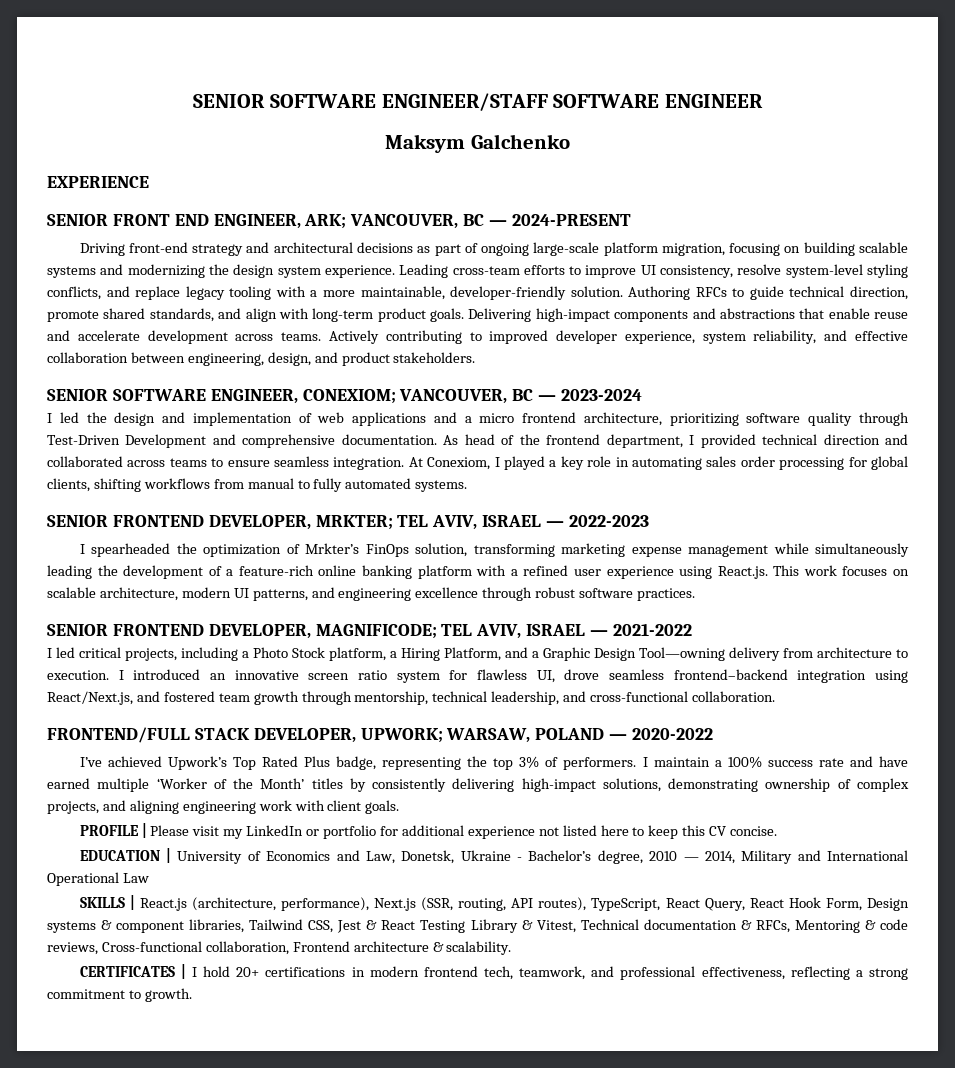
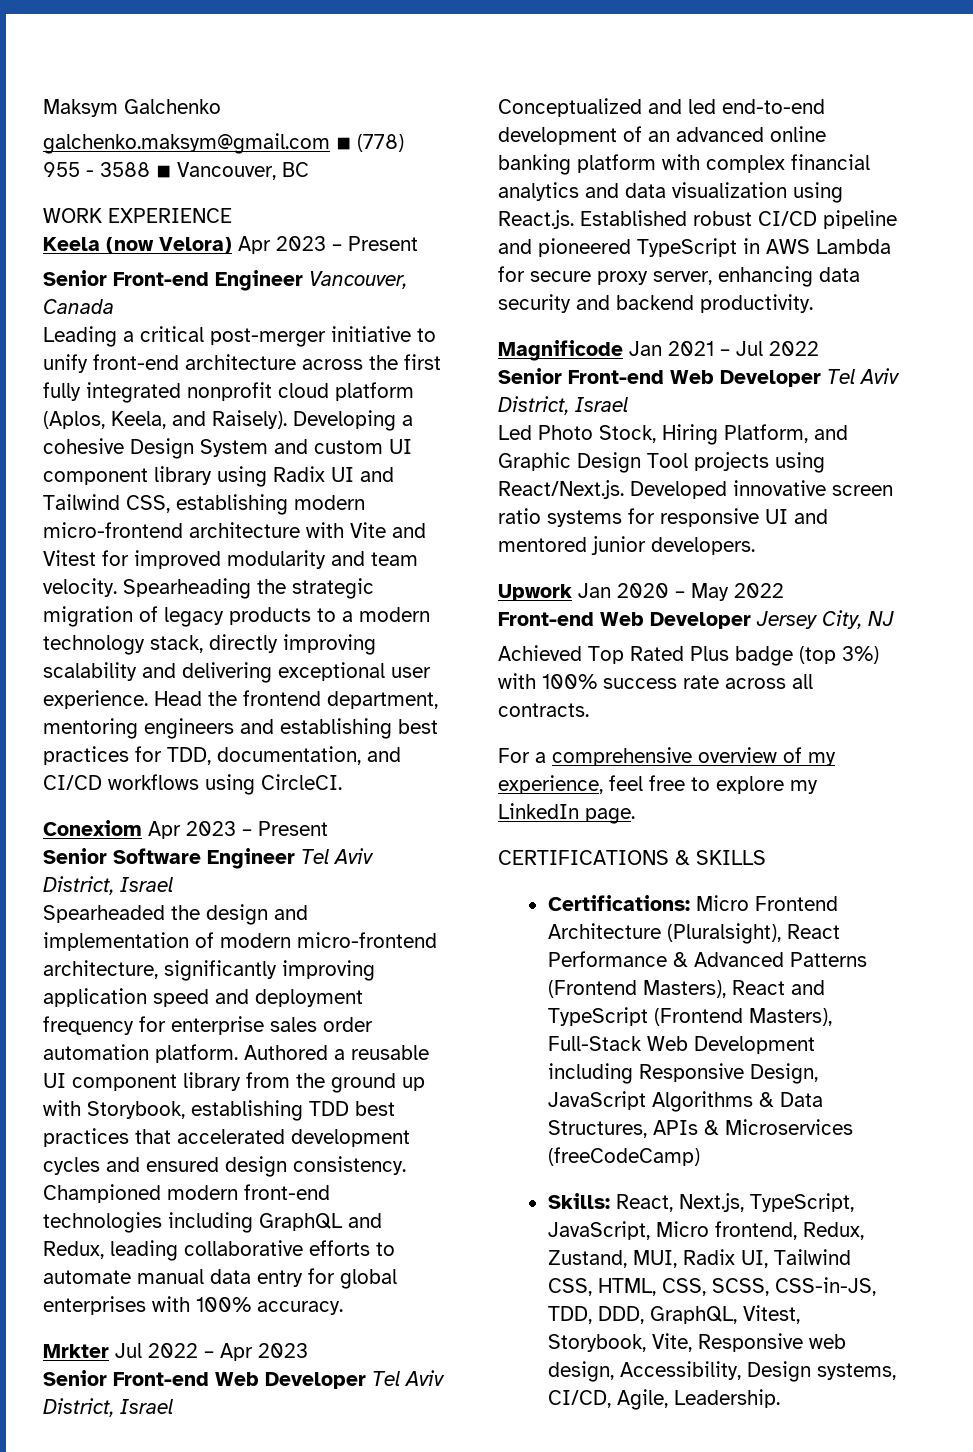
- SENIOR SOFTWARE ENGINEER/STAFF SOFTWARE ENGINEER
  Maksym Galchenko
- EXPERIENCE
- SENIOR FRONT END ENGINEER, ARK; VANCOUVER, BC — 2024-PRESENT
- Driving front-end strategy and architectural decisions as part of ongoing large-scale platform migration, focusing on building scalable systems and modernizing the design system experience. Leading cross-team efforts to improve UI consistency, resolve system-level styling conflicts, and replace legacy tooling with a more maintainable, developer-friendly solution. Authoring RFCs to guide technical direction, promote shared standards, and align with long-term product goals. Delivering high-impact components and abstractions that enable reuse and accelerate development across teams. Actively contributing to improved developer experience, system reliability, and effective collaboration between engineering, design, and product stakeholders.
- SENIOR SOFTWARE ENGINEER, CONEXIOM; VANCOUVER, BC — 2023-2024
- I led the design and implementation of web applications and a micro frontend architecture, prioritizing software quality through Test-Driven Development and comprehensive documentation. As head of the frontend department, I provided technical direction and collaborated across teams to ensure seamless integration. At Conexiom, I played a key role in automating sales order processing for global clients, shifting workflows from manual to fully automated systems.
- SENIOR FRONTEND DEVELOPER, MRKTER; TEL AVIV, ISRAEL — 2022-2023
- I spearheaded the optimization of Mrkter’s FinOps solution, transforming marketing expense management while simultaneously leading the development of a feature-rich online banking platform with a refined user experience using React.js. This work focuses on scalable architecture, modern UI patterns, and engineering excellence through robust software practices.
- SENIOR FRONTEND DEVELOPER, MAGNIFICODE; TEL AVIV, ISRAEL — 2021-2022
- I led critical projects, including a Photo Stock platform, a Hiring Platform, and a Graphic Design Tool—owning delivery from architecture to execution. I introduced an innovative screen ratio system for flawless UI, drove seamless frontend–backend integration using React/Next.js, and fostered team growth through mentorship, technical leadership, and cross-functional collaboration.
- FRONTEND/FULL STACK DEVELOPER, UPWORK; WARSAW, POLAND — 2020-2022
- I’ve achieved Upwork’s Top Rated Plus badge, representing the top 3% of performers. I maintain a 100% success rate and have earned multiple ‘Worker of the Month’ titles by consistently delivering high-impact solutions, demonstrating ownership of complex projects, and aligning engineering work with client goals.
- PROFILE | Please visit my LinkedIn or portfolio for additional experience not listed here to keep this CV concise.
- EDUCATION | University of Economics and Law, Donetsk, Ukraine - Bachelor’s degree, 2010 — 2014, Military and International Operational Law
- SKILLS | React.js (architecture, performance), Next.js (SSR, routing, API routes), TypeScript, React Query, React Hook Form, Design systems & component libraries, Tailwind CSS, Jest & React Testing Library & Vitest, Technical documentation & RFCs, Mentoring & code reviews, Cross-functional collaboration, Frontend architecture & scalability.
- CERTIFICATES | I hold 20+ certifications in modern frontend tech, teamwork, and professional effectiveness, reflecting a strong commitment to growth.
+ galchenko.maksym@gmail.com ◾ (778) 955 - 3588 ◾ Vancouver, BC
+ WORK EXPERIENCE
+ Keela (now Velora) Apr 2023 – Present
+ Senior Front-end Engineer Vancouver, Canada
+ Leading a critical post-merger initiative to unify front-end architecture across the first fully integrated nonprofit cloud platform (Aplos, Keela, and Raisely). Developing a cohesive Design System and custom UI component library using Radix UI and Tailwind CSS, establishing modern micro-frontend architecture with Vite and Vitest for improved modularity and team velocity. Spearheading the strategic migration of legacy products to a modern technology stack, directly improving scalability and delivering exceptional user experience. Head the frontend department, mentoring engineers and establishing best practices for TDD, documentation, and CI/CD workflows using CircleCI.
+ Conexiom Apr 2023 – Present
+ Senior Software Engineer Tel Aviv District, Israel
+ Spearheaded the design and implementation of modern micro-frontend architecture, significantly improving application speed and deployment frequency for enterprise sales order automation platform. Authored a reusable UI component library from the ground up with Storybook, establishing TDD best practices that accelerated development cycles and ensured design consistency. Championed modern front-end technologies including GraphQL and Redux, leading collaborative efforts to automate manual data entry for global enterprises with 100% accuracy.
+ Mrkter Jul 2022 – Apr 2023
+ Senior Front-end Web Developer Tel Aviv District, Israel
+ Conceptualized and led end-to-end development of an advanced online banking platform with complex financial analytics and data visualization using React.js. Established robust CI/CD pipeline and pioneered TypeScript in AWS Lambda for secure proxy server, enhancing data security and backend productivity.
+ Magnificode Jan 2021 – Jul 2022
+ Senior Front-end Web Developer Tel Aviv District, Israel
+ Led Photo Stock, Hiring Platform, and Graphic Design Tool projects using React/Next.js. Developed innovative screen ratio systems for responsive UI and mentored junior developers.
+ Upwork Jan 2020 – May 2022
+ Front-end Web Developer Jersey City, NJ
+ Achieved Top Rated Plus badge (top 3%) with 100% success rate across all contracts.
+ For a comprehensive overview of my experience, feel free to explore my LinkedIn page.
+ CERTIFICATIONS & SKILLS
+ Certifications: Micro Frontend Architecture (Pluralsight), React Performance & Advanced Patterns (Frontend Masters), React and TypeScript (Frontend Masters), Full-Stack Web Development including Responsive Design, JavaScript Algorithms & Data Structures, APIs & Microservices (freeCodeCamp)
+ Skills: React, Next.js, TypeScript, JavaScript, Micro frontend, Redux, Zustand, MUI, Radix UI, Tailwind CSS, HTML, CSS, SCSS, CSS-in-JS, TDD, DDD, GraphQL, Vitest, Storybook, Vite, Responsive web design, Accessibility, Design systems, CI/CD, Agile, Leadership.

